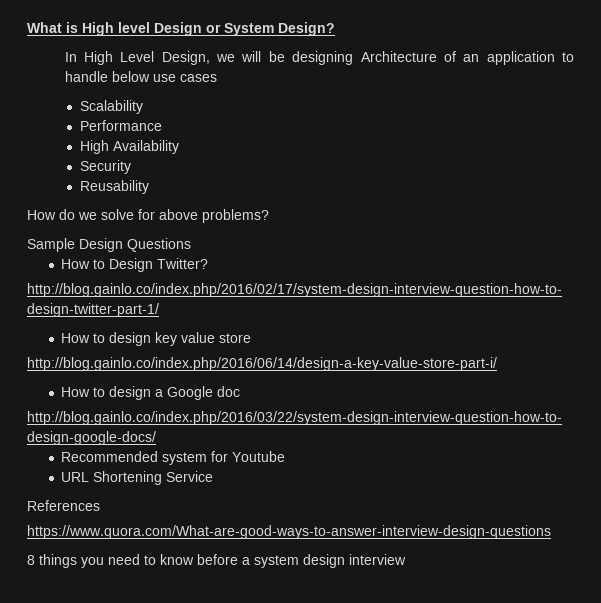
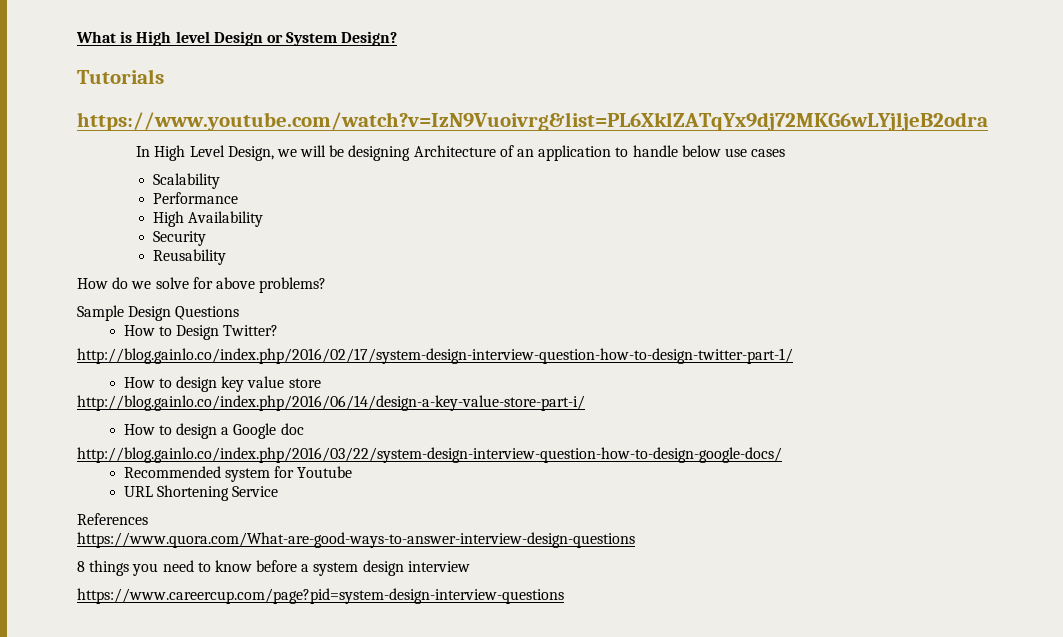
+ Tutorials
+ https://www.youtube.com/watch?v=IzN9Vuoivrg&list=PL6XklZATqYx9dj72MKG6wLYjljeB2odra
+ https://www.careercup.com/page?pid=system-design-interview-questions

